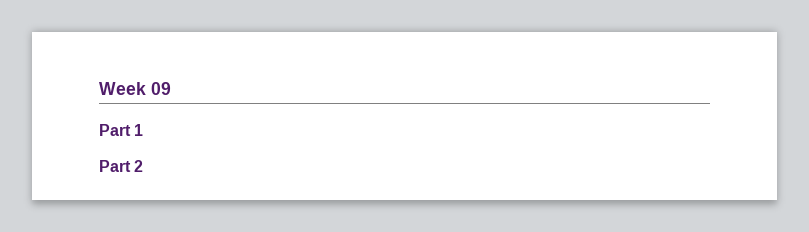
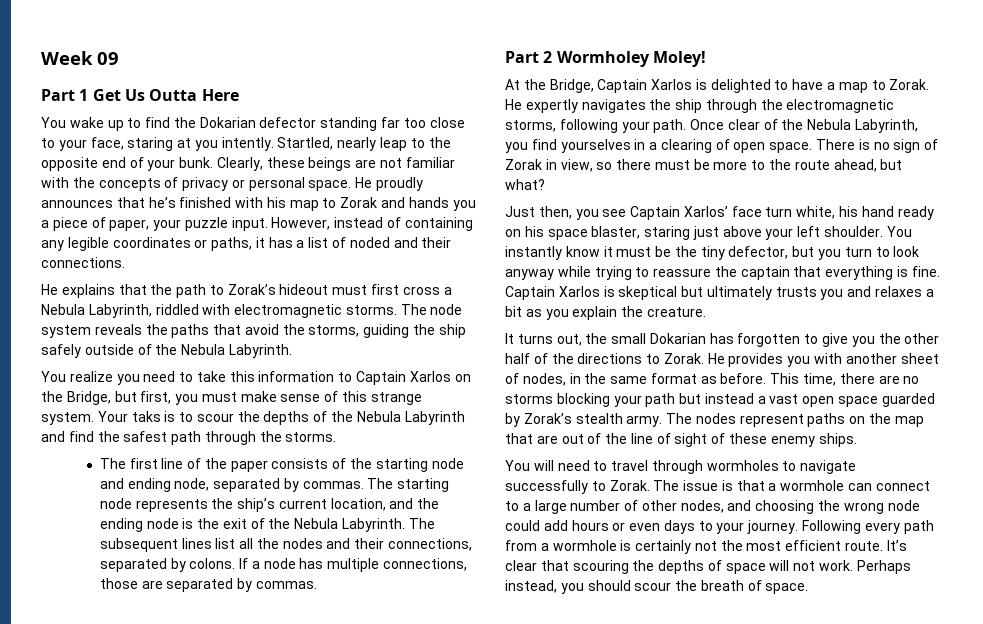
- Part 1
- Part 2
+ Part 1 Get Us Outta Here
+ You wake up to find the Dokarian defector standing far too close to your face, staring at you intently. Startled, nearly leap to the opposite end of your bunk. Clearly, these beings are not familiar with the concepts of privacy or personal space. He proudly announces that he’s finished with his map to Zorak and hands you a piece of paper, your puzzle input. However, instead of containing any legible coordinates or paths, it has a list of noded and their connections.
+ He explains that the path to Zorak’s hideout must first cross a Nebula Labyrinth, riddled with electromagnetic storms. The node system reveals the paths that avoid the storms, guiding the ship safely outside of the Nebula Labyrinth.
+ You realize you need to take this information to Captain Xarlos on the Bridge, but first, you must make sense of this strange system. Your taks is to scour the depths of the Nebula Labyrinth and find the safest path through the storms.
+ The first line of the paper consists of the starting node and ending node, separated by commas. The starting node represents the ship’s current location, and the ending node is the exit of the Nebula Labyrinth. The subsequent lines list all the nodes and their connections, separated by colons. If a node has multiple connections, those are separated by commas.
+ Part 2 Wormholey Moley!
+ At the Bridge, Captain Xarlos is delighted to have a map to Zorak. He expertly navigates the ship through the electromagnetic storms, following your path. Once clear of the Nebula Labyrinth, you find yourselves in a clearing of open space. There is no sign of Zorak in view, so there must be more to the route ahead, but what?
+ Just then, you see Captain Xarlos’ face turn white, his hand ready on his space blaster, staring just above your left shoulder. You instantly know it must be the tiny defector, but you turn to look anyway while trying to reassure the captain that everything is fine. Captain Xarlos is skeptical but ultimately trusts you and relaxes a bit as you explain the creature.
+ It turns out, the small Dokarian has forgotten to give you the other half of the directions to Zorak. He provides you with another sheet of nodes, in the same format as before. This time, there are no storms blocking your path but instead a vast open space guarded by Zorak’s stealth army. The nodes represent paths on the map that are out of the line of sight of these enemy ships.
+ You will need to travel through wormholes to navigate successfully to Zorak. The issue is that a wormhole can connect to a large number of other nodes, and choosing the wrong node could add hours or even days to your journey. Following every path from a wormhole is certainly not the most efficient route. It’s clear that scouring the depths of space will not work. Perhaps instead, you should scour the breath of space.

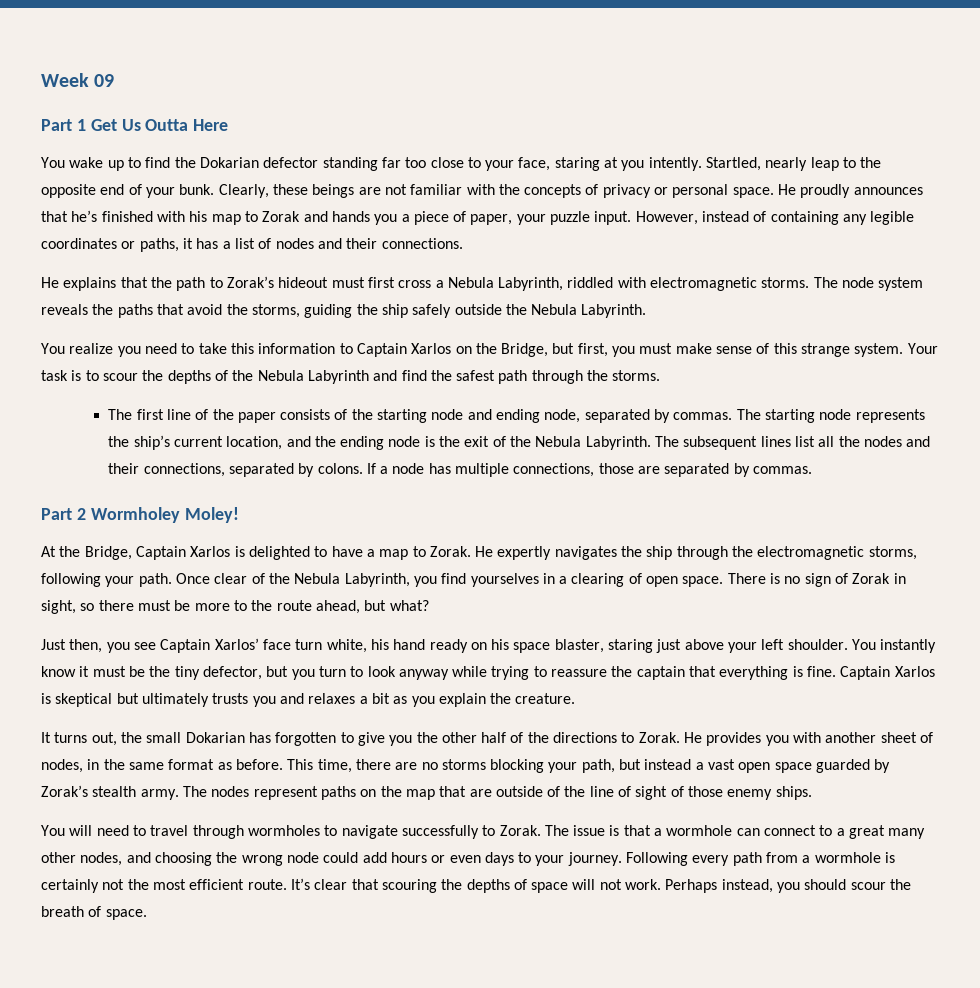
- However, instead of containing any legible coordinates or paths, it has a list of noded and their connections.
+ However, instead of containing any legible coordinates or paths, it has a list of nodes and their connections.
- The node system reveals the paths that avoid the storms, guiding the ship safely outside of the Nebula Labyrinth.
+ The node system reveals the paths that avoid the storms, guiding the ship safely outside the Nebula Labyrinth.
- Your taks is to scour the depths of the Nebula Labyrinth and find the safest path through the storms.
+ Your task is to scour the depths of the Nebula Labyrinth and find the safest path through the storms.
- There is no sign of Zorak in view, so there must be more to the route ahead, but what?
+ There is no sign of Zorak in sight, so there must be more to the route ahead, but what?
- This time, there are no storms blocking your path but instead a vast open space guarded by Zorak’s stealth army.
+ This time, there are no storms blocking your path, but instead a vast open space guarded by Zorak’s stealth army.
- The nodes represent paths on the map that are out of the line of sight of these enemy ships.
+ The nodes represent paths on the map that are outside of the line of sight of those enemy ships.
- The issue is that a wormhole can connect to a large number of other nodes, and choosing the wrong node could add hours or even days to your journey.
+ The issue is that a wormhole can connect to a great many other nodes, and choosing the wrong node could add hours or even days to your journey.

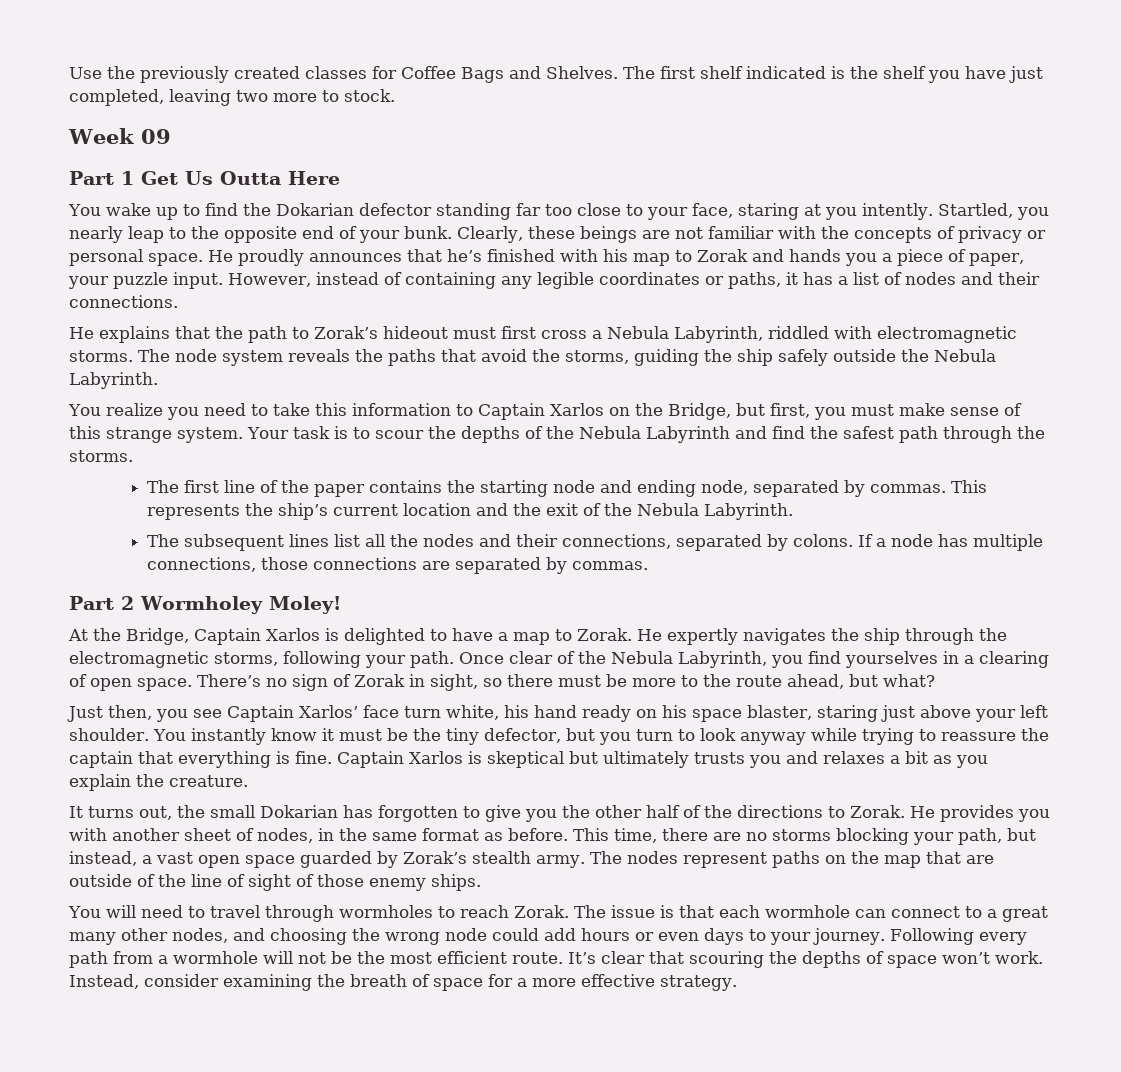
+ Use the previously created classes for Coffee Bags and Shelves. The first shelf indicated is the shelf you have just completed, leaving two more to stock.
- Startled, nearly leap to the opposite end of your bunk.
+ Startled, you nearly leap to the opposite end of your bunk.
- The first line of the paper consists of the starting node and ending node, separated by commas.
+ The first line of the paper contains the starting node and ending node, separated by commas.
- The starting node represents the ship’s current location, and the ending node is the exit of the Nebula Labyrinth. The subsequent lines list all the nodes and their connections, separated by colons.
+ This represents the ship’s current location and the exit of the Nebula Labyrinth.
+ The subsequent lines list all the nodes and their connections, separated by colons.
- If a node has multiple connections, those are separated by commas.
+ If a node has multiple connections, those connections are separated by commas.
- There is no sign of Zorak in sight, so there must be more to the route ahead, but what?
+ There’s no sign of Zorak in sight, so there must be more to the route ahead, but what?
- This time, there are no storms blocking your path, but instead a vast open space guarded by Zorak’s stealth army.
+ This time, there are no storms blocking your path, but instead, a vast open space guarded by Zorak’s stealth army.
- You will need to travel through wormholes to navigate successfully to Zorak.
+ You will need to travel through wormholes to reach Zorak.
- The issue is that a wormhole can connect to a great many other nodes, and choosing the wrong node could add hours or even days to your journey.
+ The issue is that each wormhole can connect to a great many other nodes, and choosing the wrong node could add hours or even days to your journey.
- Following every path from a wormhole is certainly not the most efficient route.
+ Following every path from a wormhole will not be the most efficient route.
- It’s clear that scouring the depths of space will not work. Perhaps instead, you should scour the breath of space.
+ It’s clear that scouring the depths of space won’t work. Instead, consider examining the breath of space for a more effective strategy.

